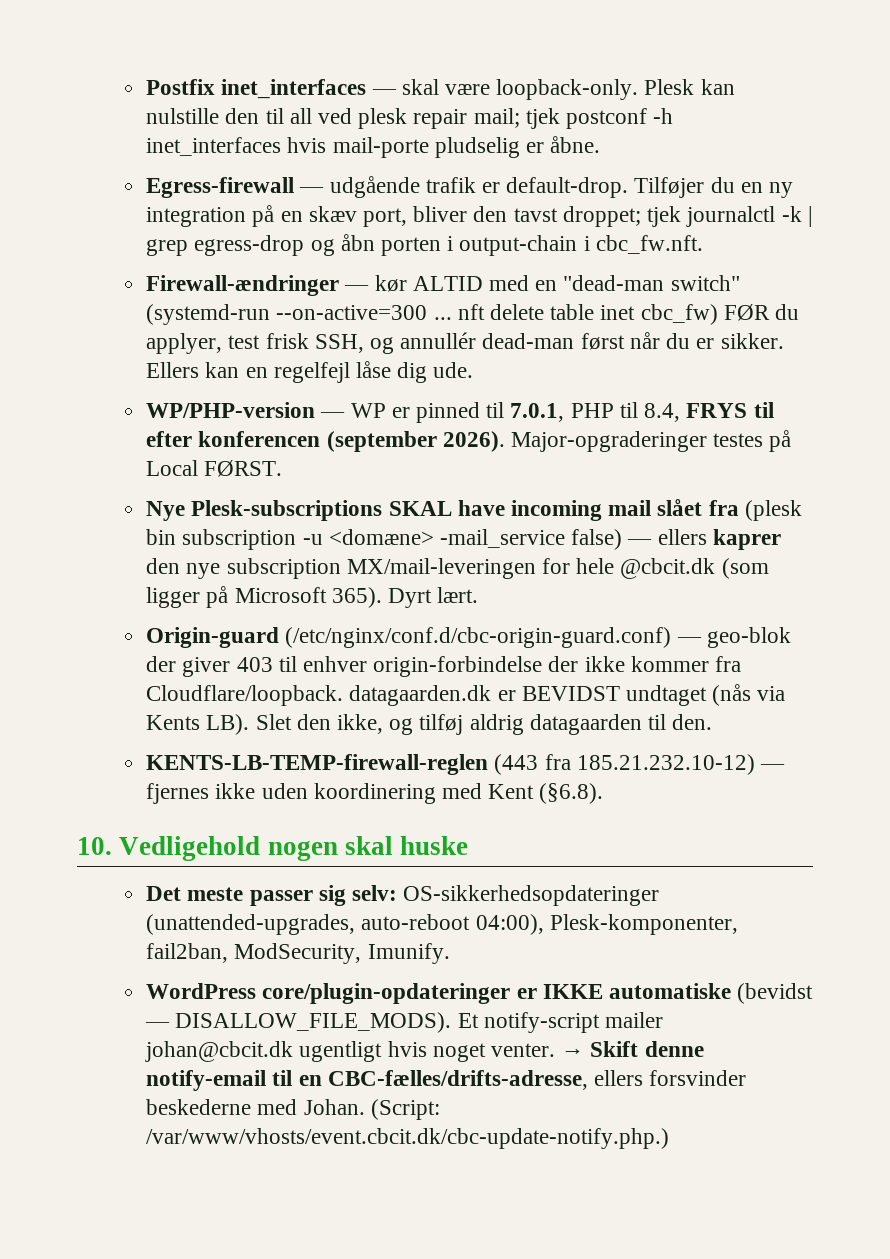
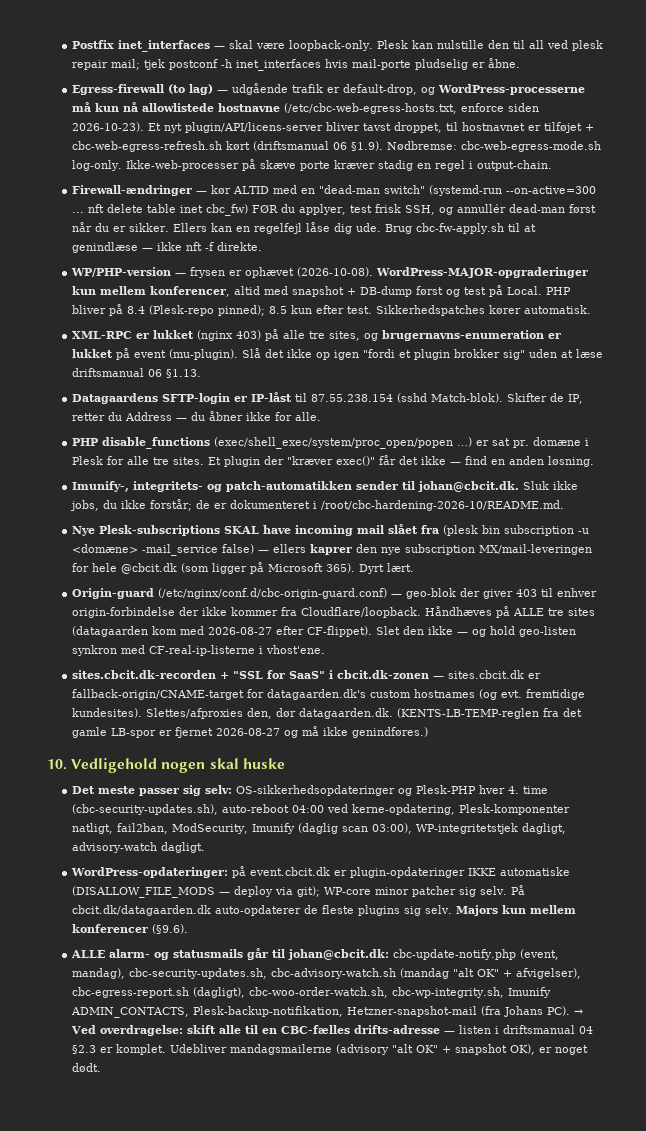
- Egress-firewall — udgående trafik er default-drop. Tilføjer du en ny integration på en skæv port, bliver den tavst droppet; tjek journalctl -k | grep egress-drop og åbn porten i output-chain i cbc_fw.nft.
+ Egress-firewall (to lag) — udgående trafik er default-drop, og WordPress-processerne må kun nå allowlistede hostnavne (/etc/cbc-web-egress-hosts.txt, enforce siden 2026-10-23). Et nyt plugin/API/licens-server bliver tavst droppet, til hostnavnet er tilføjet + cbc-web-egress-refresh.sh kørt (driftsmanual 06 §1.9). Nødbremse: cbc-web-egress-mode.sh log-only. Ikke-web-processer på skæve porte kræver stadig en regel i output-chain.
- Ellers kan en regelfejl låse dig ude.
- WP/PHP-version — WP er pinned til 7.0.1, PHP til 8.4, FRYS til efter konferencen (september 2026). Major-opgraderinger testes på Local FØRST.
+ Ellers kan en regelfejl låse dig ude. Brug cbc-fw-apply.sh til at genindlæse — ikke nft -f direkte.
+ WP/PHP-version — frysen er ophævet (2026-10-08). WordPress-MAJOR-opgraderinger kun mellem konferencer, altid med snapshot + DB-dump først og test på Local. PHP bliver på 8.4 (Plesk-repo pinned); 8.5 kun efter test. Sikkerhedspatches kører automatisk.
+ XML-RPC er lukket (nginx 403) på alle tre sites, og brugernavns-enumeration er lukket på event (mu-plugin). Slå det ikke op igen "fordi et plugin brokker sig" uden at læse driftsmanual 06 §1.13.
+ Datagaardens SFTP-login er IP-låst til 87.55.238.154 (sshd Match-blok). Skifter de IP, retter du Address — du åbner ikke for alle.
+ PHP disable_functions (exec/shell_exec/system/proc_open/popen …) er sat pr. domæne i Plesk for alle tre sites. Et plugin der "kræver exec()" får det ikke — find en anden løsning.
+ Imunify-, integritets- og patch-automatikken sender til johan@cbcit.dk. Sluk ikke jobs, du ikke forstår; de er dokumenteret i /root/cbc-hardening-2026-10/README.md.
- Origin-guard (/etc/nginx/conf.d/cbc-origin-guard.conf) — geo-blok der giver 403 til enhver origin-forbindelse der ikke kommer fra Cloudflare/loopback. datagaarden.dk er BEVIDST undtaget (nås via Kents LB). Slet den ikke, og tilføj aldrig datagaarden til den.
- KENTS-LB-TEMP-firewall-reglen (443 fra 185.21.232.10-12) — fjernes ikke uden koordinering med Kent (§6.8).
+ Origin-guard (/etc/nginx/conf.d/cbc-origin-guard.conf) — geo-blok der giver 403 til enhver origin-forbindelse der ikke kommer fra Cloudflare/loopback. Håndhæves på ALLE tre sites (datagaarden kom med 2026-08-27 efter CF-flippet). Slet den ikke — og hold geo-listen synkron med CF-real-ip-listerne i vhost'ene.
+ sites.cbcit.dk-recorden + "SSL for SaaS" i cbcit.dk-zonen — sites.cbcit.dk er fallback-origin/CNAME-target for datagaarden.dk's custom hostnames (og evt. fremtidige kundesites). Slettes/afproxies den, dør datagaarden.dk. (KENTS-LB-TEMP-reglen fra det gamle LB-spor er fjernet 2026-08-27 og må ikke genindføres.)
- Det meste passer sig selv: OS-sikkerhedsopdateringer (unattended-upgrades, auto-reboot 04:00), Plesk-komponenter, fail2ban, ModSecurity, Imunify.
- WordPress core/plugin-opdateringer er IKKE automatiske (bevidst — DISALLOW_FILE_MODS). Et notify-script mailer johan@cbcit.dk ugentligt hvis noget venter. → Skift denne notify-email til en CBC-fælles/drifts-adresse, ellers forsvinder beskederne med Johan. (Script: /var/www/vhosts/event.cbcit.dk/cbc-update-notify.php.)
+ Det meste passer sig selv: OS-sikkerhedsopdateringer og Plesk-PHP hver 4. time (cbc-security-updates.sh), auto-reboot 04:00 ved kerne-opdatering, Plesk-komponenter natligt, fail2ban, ModSecurity, Imunify (daglig scan 03:00), WP-integritetstjek dagligt, advisory-watch dagligt.
+ WordPress-opdateringer: på event.cbcit.dk er plugin-opdateringer IKKE automatiske (DISALLOW_FILE_MODS — deploy via git); WP-core minor patcher sig selv. På cbcit.dk/datagaarden.dk auto-opdaterer de fleste plugins sig selv. Majors kun mellem konferencer (§9.6).
+ ALLE alarm- og statusmails går til johan@cbcit.dk: cbc-update-notify.php (event, mandag), cbc-security-updates.sh, cbc-advisory-watch.sh (mandag "alt OK" + afvigelser), cbc-egress-report.sh (dagligt), cbc-woo-order-watch.sh, cbc-wp-integrity.sh, Imunify ADMIN_CONTACTS, Plesk-backup-notifikation, Hetzner-snapshot-mail (fra Johans PC). → Ved overdragelse: skift alle til en CBC-fælles drifts-adresse — listen i driftsmanual 04 §2.3 er komplet. Udebliver mandagsmailerne (advisory "alt OK" + snapshot OK), er noget dødt.

